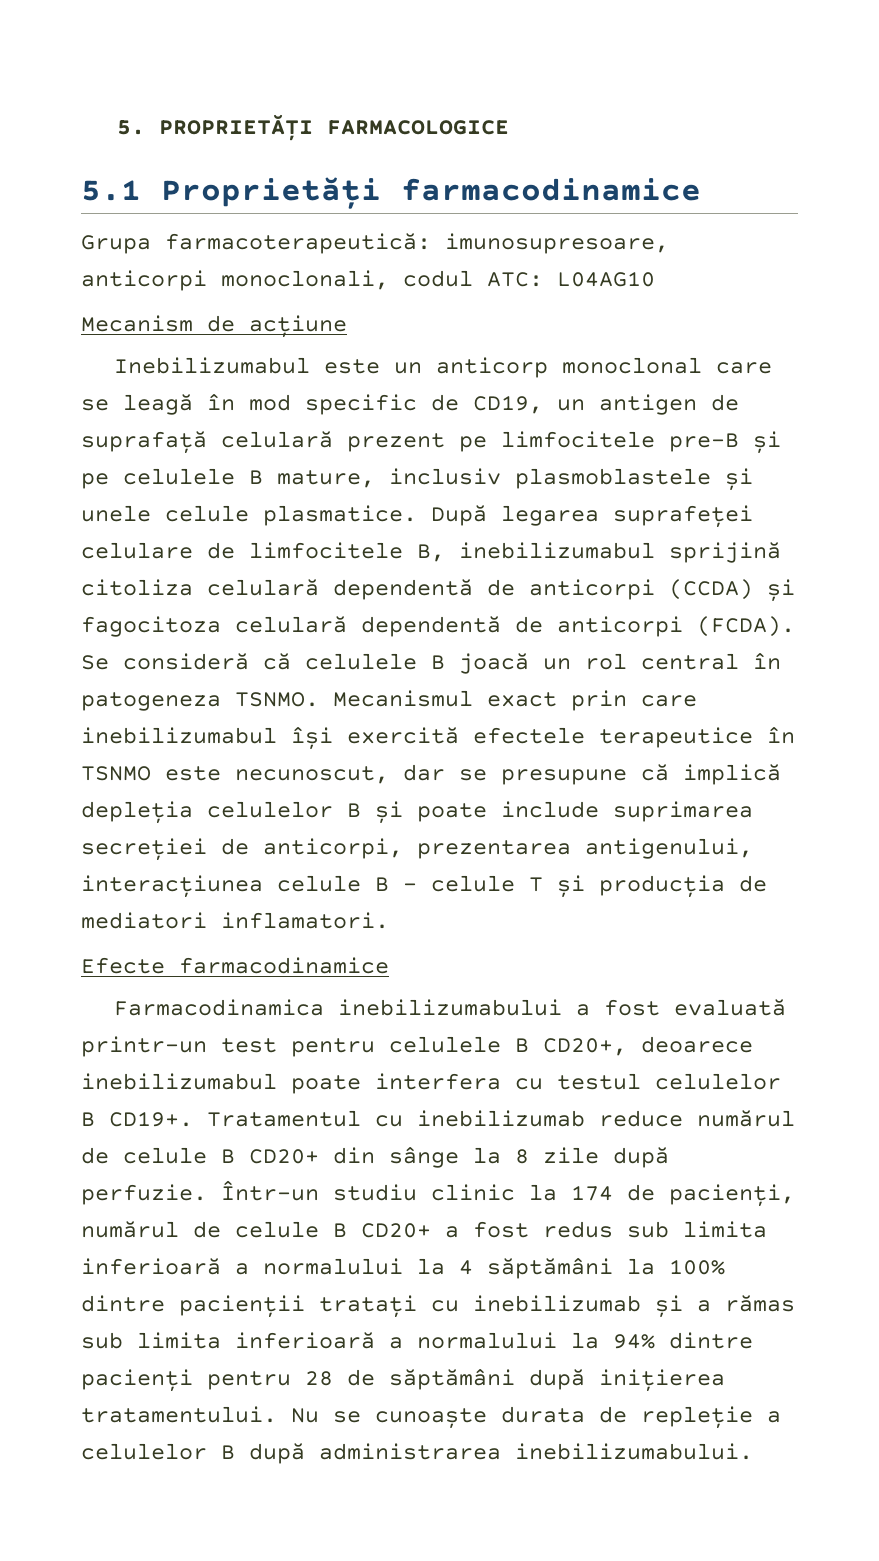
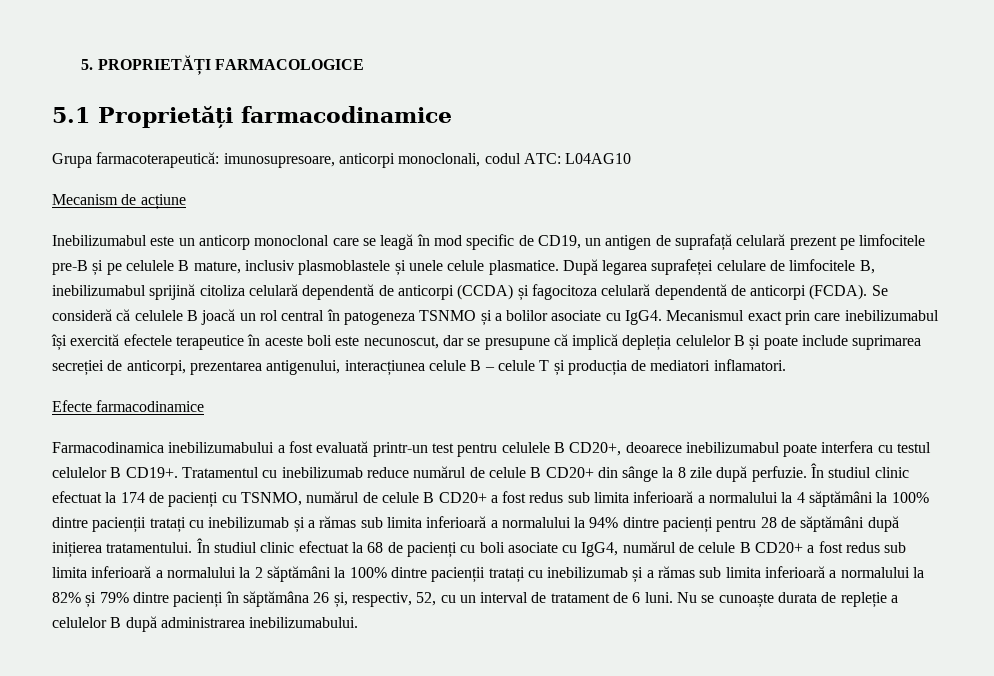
- Se consideră că celulele B joacă un rol central în patogeneza TSNMO.
+ Se consideră că celulele B joacă un rol central în patogeneza TSNMO și a bolilor asociate cu IgG4.
- Mecanismul exact prin care inebilizumabul își exercită efectele terapeutice în TSNMO este necunoscut, dar se presupune că implică depleția celulelor B și poate include suprimarea secreției de anticorpi, prezentarea antigenului, interacțiunea celule B – celule T și producția de mediatori inflamatori.
+ Mecanismul exact prin care inebilizumabul își exercită efectele terapeutice în aceste boli este necunoscut, dar se presupune că implică depleția celulelor B și poate include suprimarea secreției de anticorpi, prezentarea antigenului, interacțiunea celule B – celule T și producția de mediatori inflamatori.
- Într-un studiu clinic la 174 de pacienți, numărul de celule B CD20+ a fost redus sub limita inferioară a normalului la 4 săptămâni la 100% dintre pacienții tratați cu inebilizumab și a rămas sub limita inferioară a normalului la 94% dintre pacienți pentru 28 de săptămâni după inițierea tratamentului.
+ În studiul clinic efectuat la 174 de pacienți cu TSNMO, numărul de celule B CD20+ a fost redus sub limita inferioară a normalului la 4 săptămâni la 100% dintre pacienții tratați cu inebilizumab și a rămas sub limita inferioară a normalului la 94% dintre pacienți pentru 28 de săptămâni după inițierea tratamentului.
+ În studiul clinic efectuat la 68 de pacienți cu boli asociate cu IgG4, numărul de celule B CD20+ a fost redus sub limita inferioară a normalului la 2 săptămâni la 100% dintre pacienții tratați cu inebilizumab și a rămas sub limita inferioară a normalului la 82% și 79% dintre pacienți în săptămâna 26 și, respectiv, 52, cu un interval de tratament de 6 luni.

